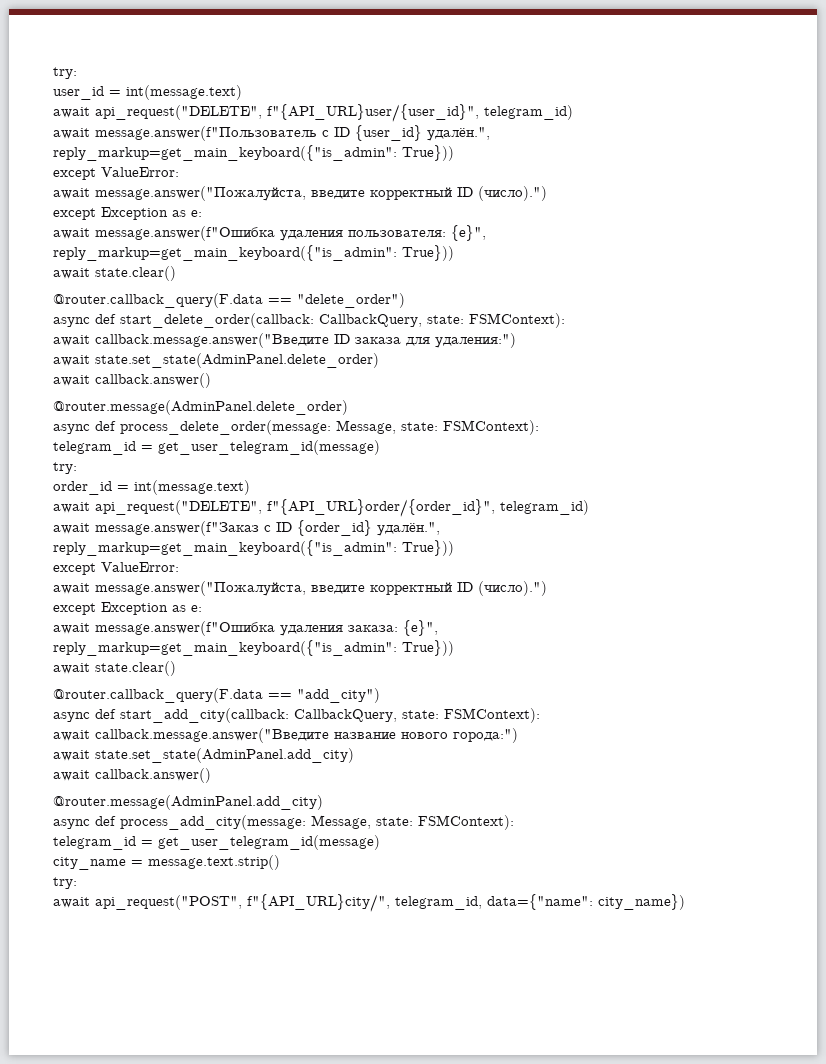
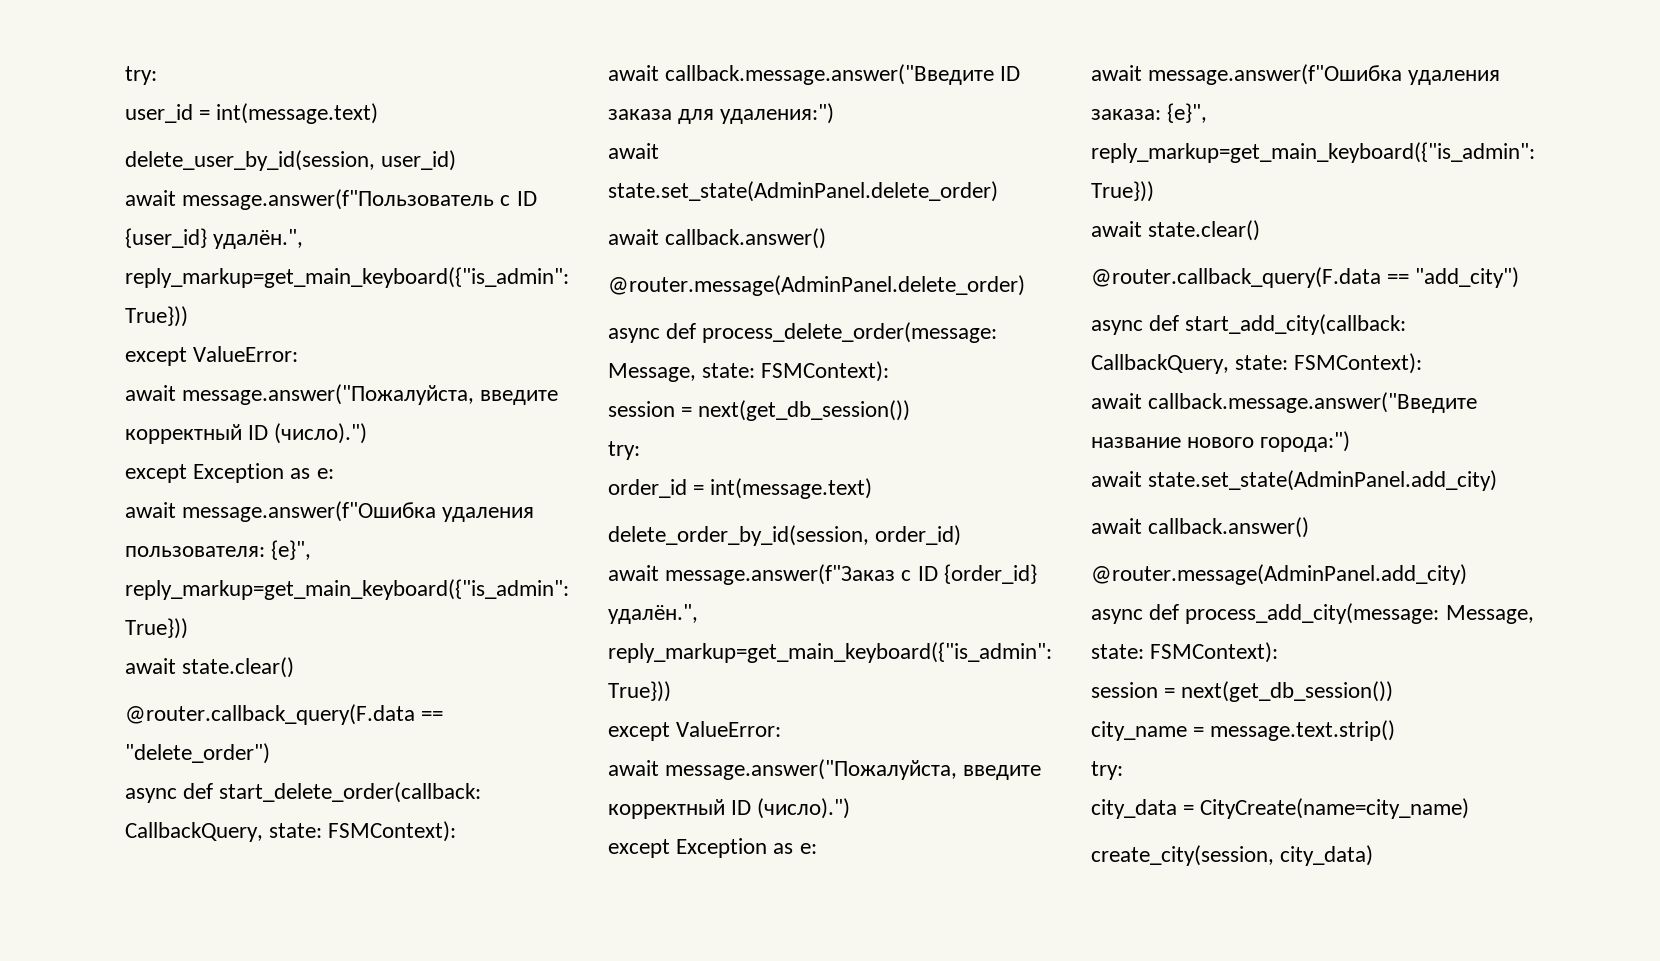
- await api_request("DELETE", f"{API_URL}user/{user_id}", telegram_id)
+ delete_user_by_id(session, user_id)
  async def process_delete_order(message: Message, state: FSMContext):
- telegram_id = get_user_telegram_id(message)
+ session = next(get_db_session())
- await api_request("DELETE", f"{API_URL}order/{order_id}", telegram_id)
+ delete_order_by_id(session, order_id)
  async def process_add_city(message: Message, state: FSMContext):
- telegram_id = get_user_telegram_id(message)
+ session = next(get_db_session())
- await api_request("POST", f"{API_URL}city/", telegram_id, data={"name": city_name})
+ city_data = CityCreate(name=city_name)
+ create_city(session, city_data)

